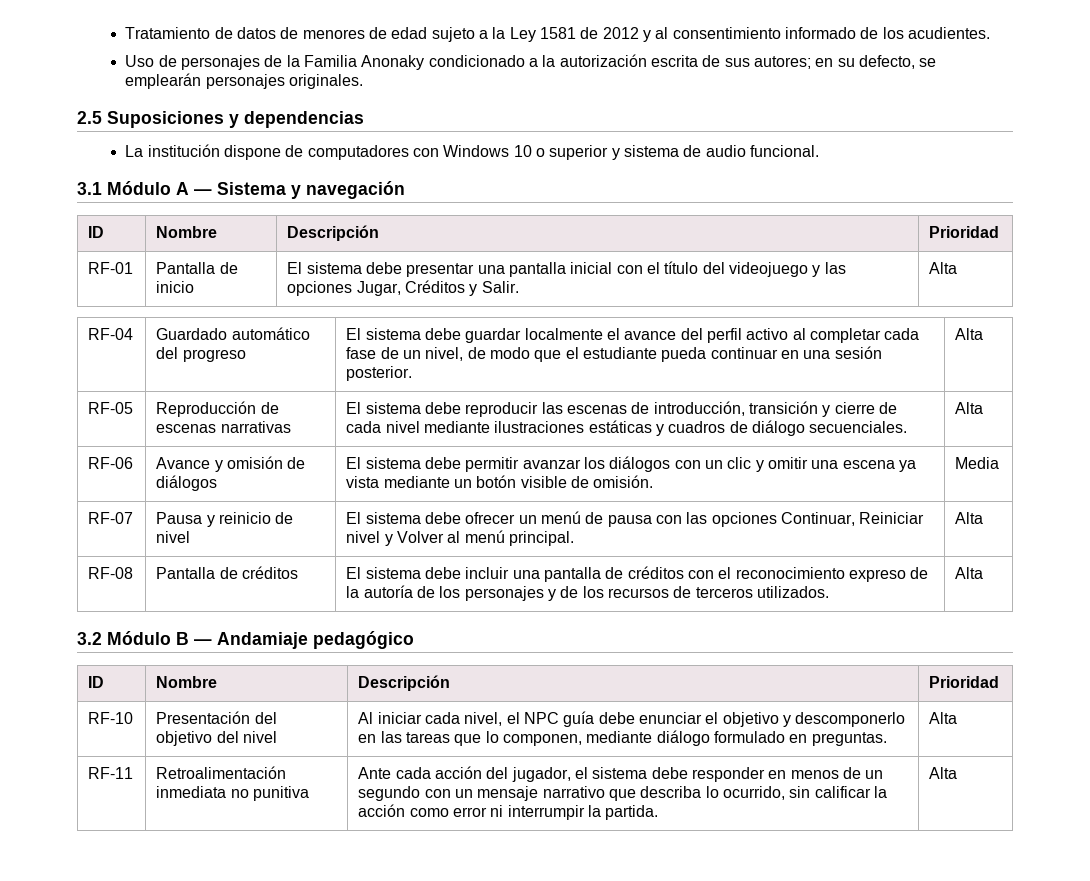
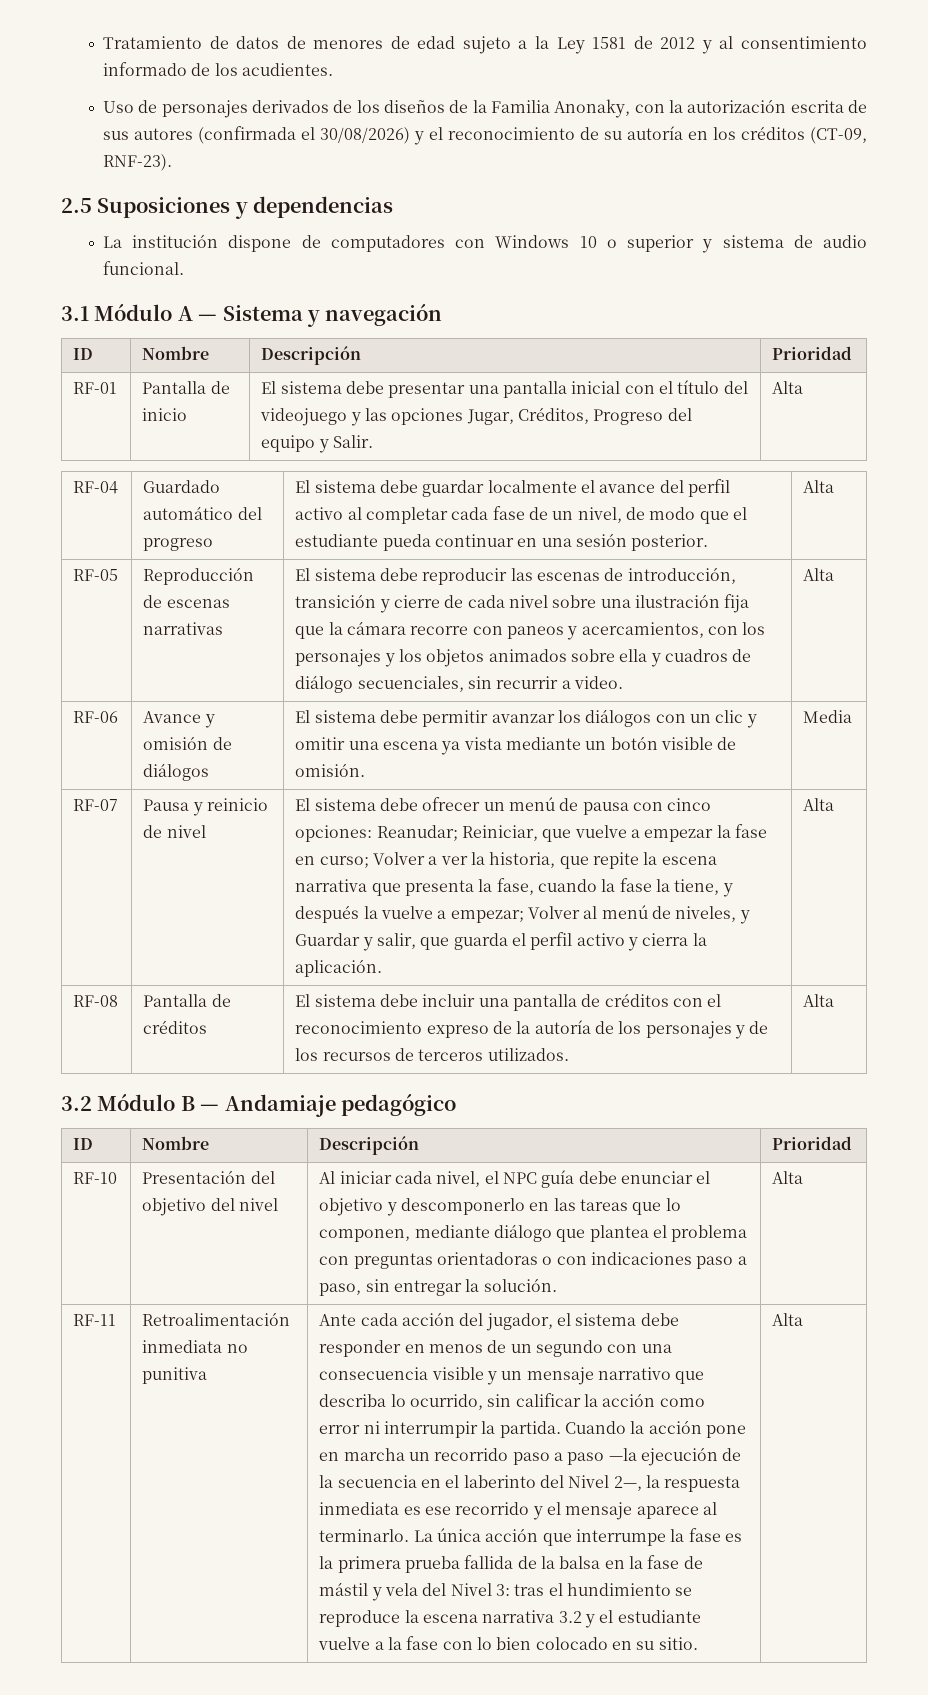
- Uso de personajes de la Familia Anonaky condicionado a la autorización escrita de sus autores; en su defecto, se emplearán personajes originales.
+ Uso de personajes derivados de los diseños de la Familia Anonaky, con la autorización escrita de sus autores (confirmada el 30/08/2026) y el reconocimiento de su autoría en los créditos (CT-09, RNF-23).
- RF-01 | Pantalla de inicio | El sistema debe presentar una pantalla inicial con el título del videojuego y las opciones Jugar, Créditos y Salir. | Alta
+ RF-01 | Pantalla de inicio | El sistema debe presentar una pantalla inicial con el título del videojuego y las opciones Jugar, Créditos, Progreso del equipo y Salir. | Alta
- El sistema debe reproducir las escenas de introducción, transición y cierre de cada nivel mediante ilustraciones estáticas y cuadros de diálogo secuenciales.
+ El sistema debe reproducir las escenas de introducción, transición y cierre de cada nivel sobre una ilustración fija que la cámara recorre con paneos y acercamientos, con los personajes y los objetos animados sobre ella y cuadros de diálogo secuenciales, sin recurrir a video.
- El sistema debe ofrecer un menú de pausa con las opciones Continuar, Reiniciar nivel y Volver al menú principal.
+ El sistema debe ofrecer un menú de pausa con cinco opciones: Reanudar; Reiniciar, que vuelve a empezar la fase en curso; Volver a ver la historia, que repite la escena narrativa que presenta la fase, cuando la fase la tiene, y después la vuelve a empezar; Volver al menú de niveles, y Guardar y salir, que guarda el perfil activo y cierra la aplicación.
- Al iniciar cada nivel, el NPC guía debe enunciar el objetivo y descomponerlo en las tareas que lo componen, mediante diálogo formulado en preguntas.
+ Al iniciar cada nivel, el NPC guía debe enunciar el objetivo y descomponerlo en las tareas que lo componen, mediante diálogo que plantea el problema con preguntas orientadoras o con indicaciones paso a paso, sin entregar la solución.
- Ante cada acción del jugador, el sistema debe responder en menos de un segundo con un mensaje narrativo que describa lo ocurrido, sin calificar la acción como error ni interrumpir la partida.
+ Ante cada acción del jugador, el sistema debe responder en menos de un segundo con una consecuencia visible y un mensaje narrativo que describa lo ocurrido, sin calificar la acción como error ni interrumpir la partida. Cuando la acción pone en marcha un recorrido paso a paso —la ejecución de la secuencia en el laberinto del Nivel 2—, la respuesta inmediata es ese recorrido y el mensaje aparece al terminarlo. La única acción que interrumpe la fase es la primera prueba fallida de la balsa en la fase de mástil y vela del Nivel 3: tras el hundimiento se reproduce la escena narrativa 3.2 y el estudiante vuelve a la fase con lo bien colocado en su sitio.

